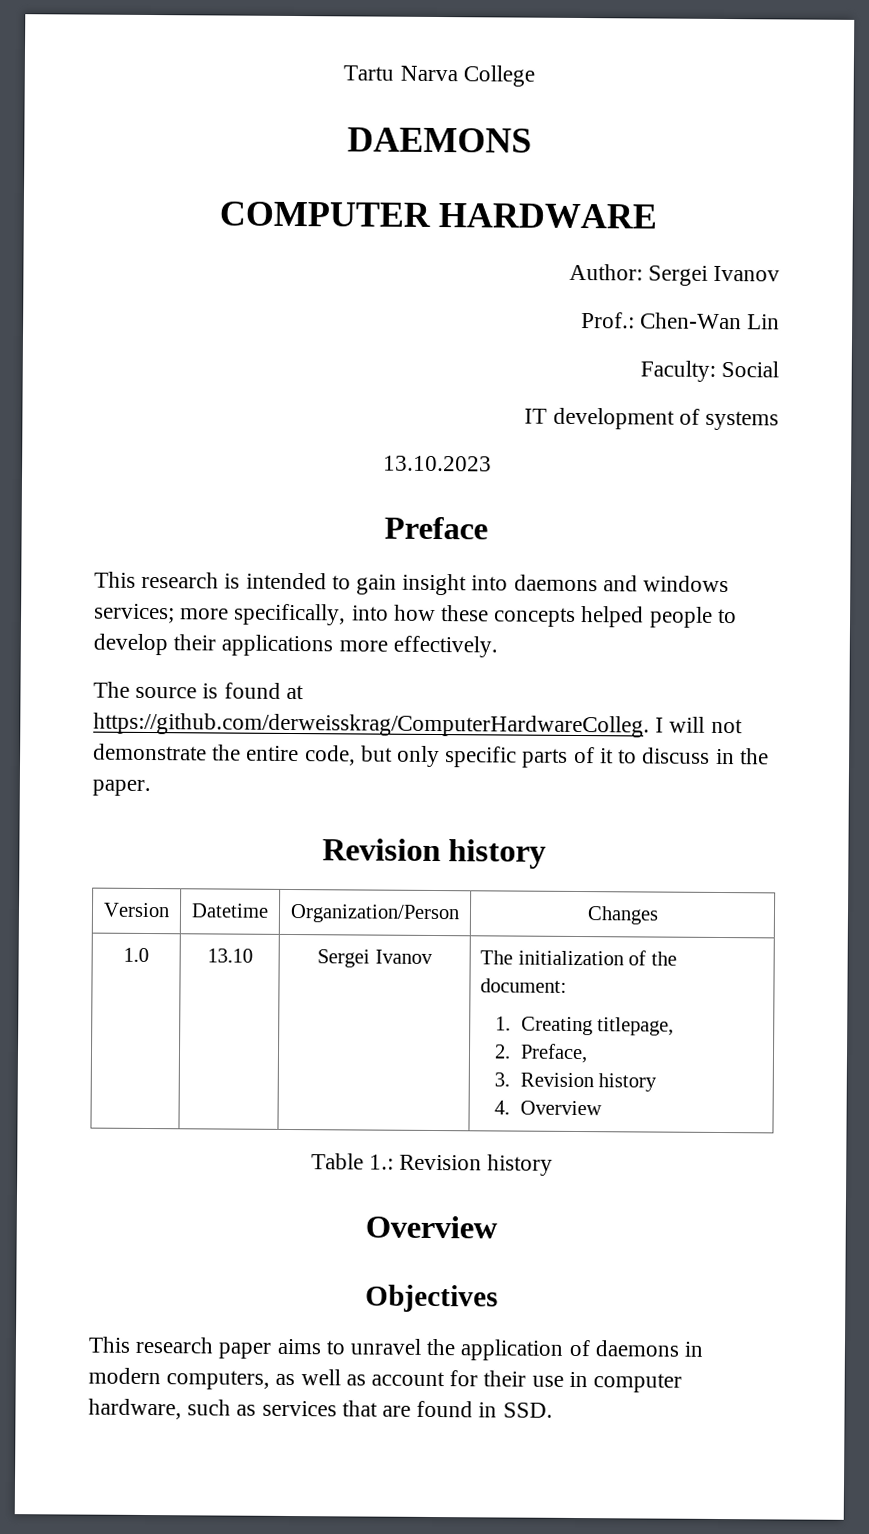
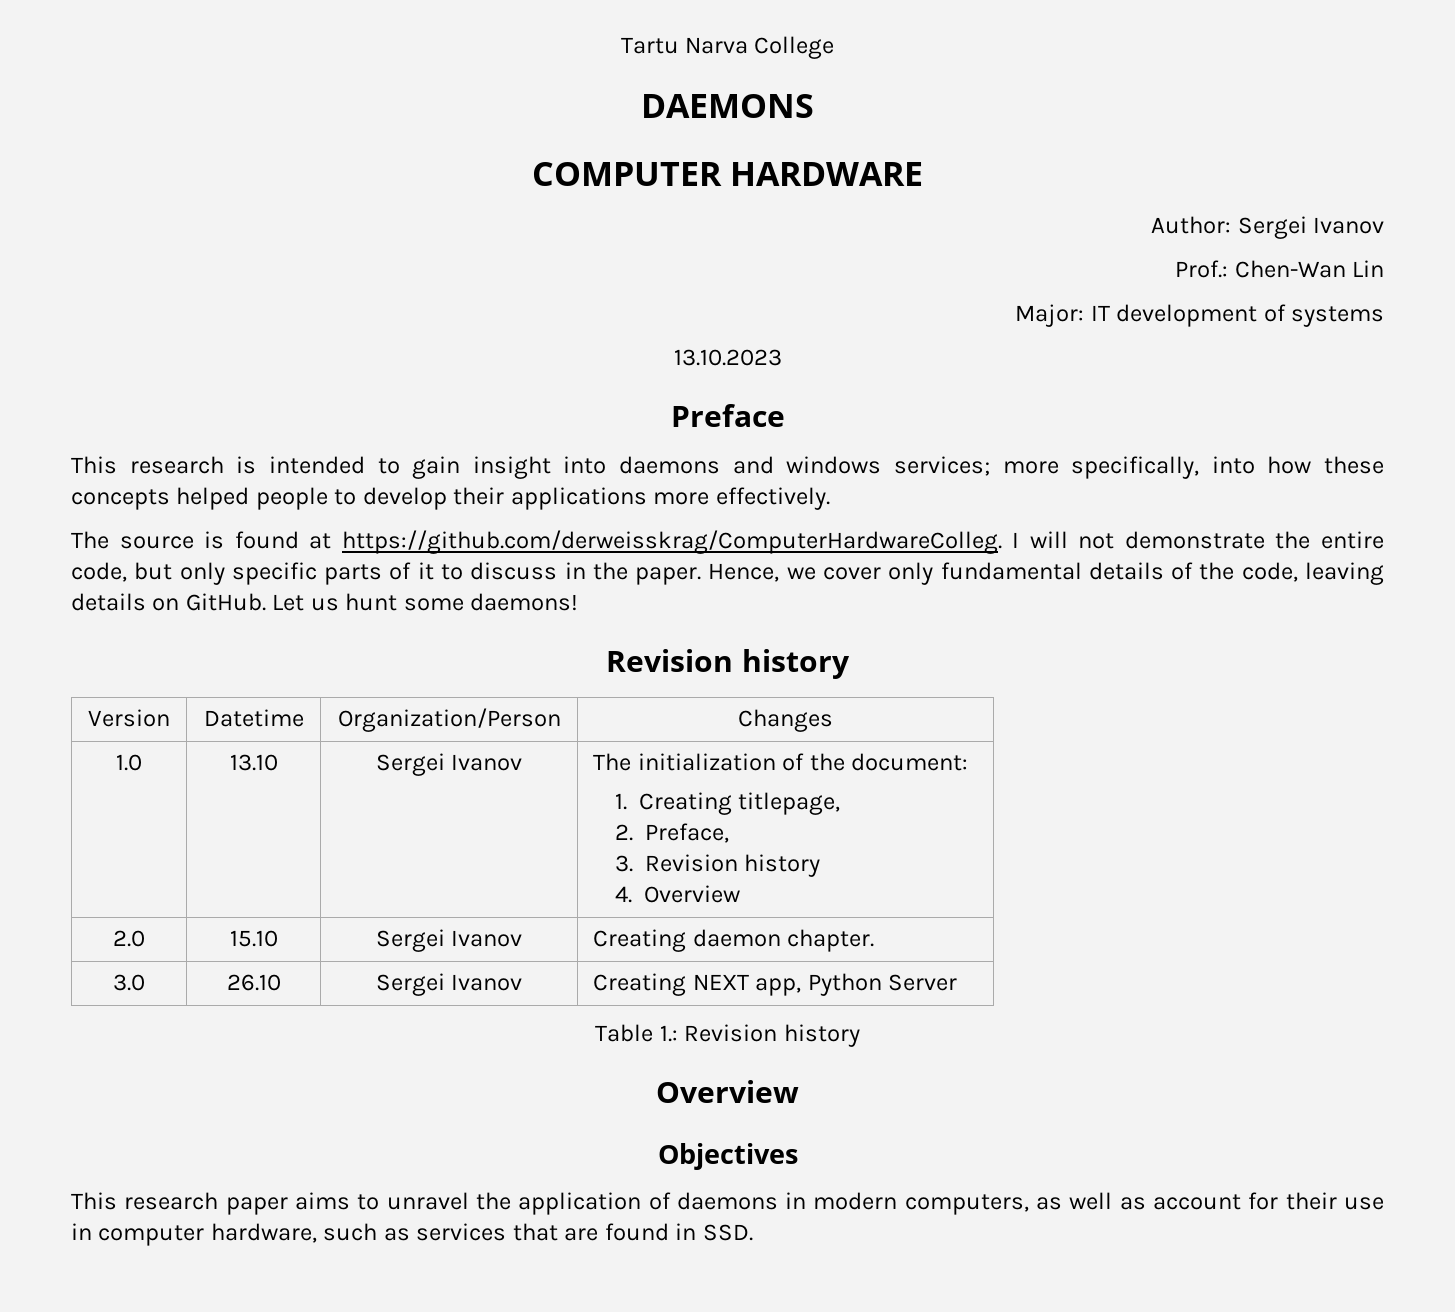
- Faculty: Social
- IT development of systems
+ Major: IT development of systems
+ Hence, we cover only fundamental details of the code, leaving details on GitHub. Let us hunt some daemons!
+ 2.0 | 15.10 | Sergei Ivanov | Creating daemon chapter.
+ 3.0 | 26.10 | Sergei Ivanov | Creating NEXT app, Python Server

